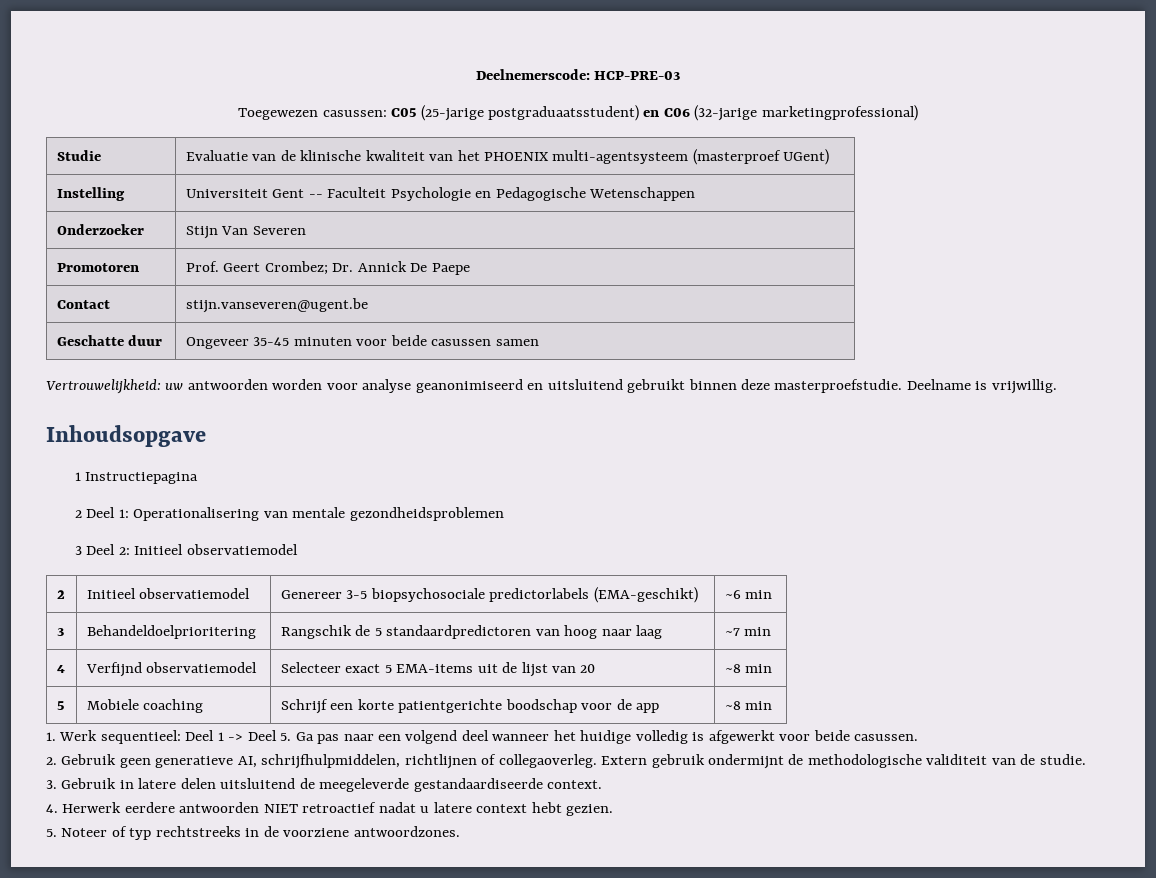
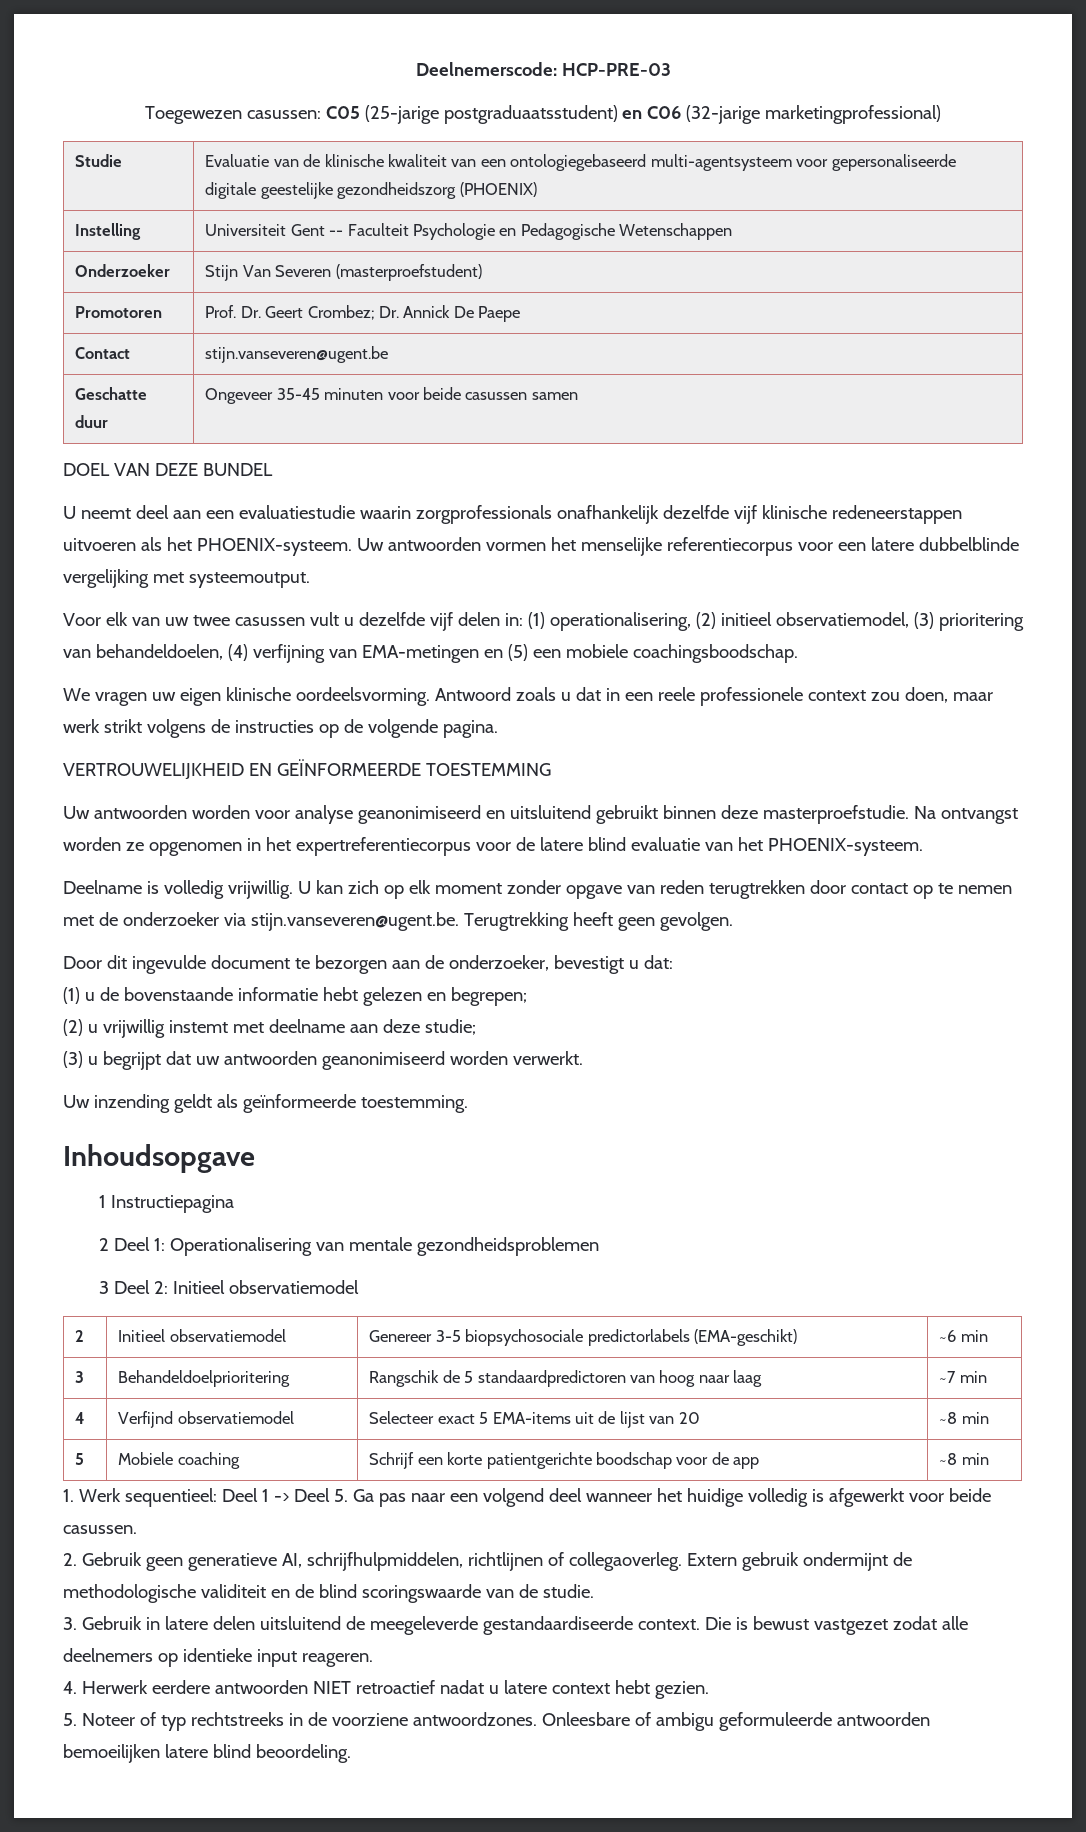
- Studie | Evaluatie van de klinische kwaliteit van het PHOENIX multi-agentsysteem (masterproef UGent)
+ Studie | Evaluatie van de klinische kwaliteit van een ontologiegebaseerd multi-agentsysteem voor gepersonaliseerde digitale geestelijke gezondheidszorg (PHOENIX)
- Onderzoeker | Stijn Van Severen
+ Onderzoeker | Stijn Van Severen (masterproefstudent)
- Promotoren | Prof. Geert Crombez; Dr. Annick De Paepe
+ Promotoren | Prof. Dr. Geert Crombez; Dr. Annick De Paepe
- Vertrouwelijkheid: uw antwoorden worden voor analyse geanonimiseerd en uitsluitend gebruikt binnen deze masterproefstudie. Deelname is vrijwillig.
+ DOEL VAN DEZE BUNDEL
+ U neemt deel aan een evaluatiestudie waarin zorgprofessionals onafhankelijk dezelfde vijf klinische redeneerstappen uitvoeren als het PHOENIX-systeem. Uw antwoorden vormen het menselijke referentiecorpus voor een latere dubbelblinde vergelijking met systeemoutput.
+ Voor elk van uw twee casussen vult u dezelfde vijf delen in: (1) operationalisering, (2) initieel observatiemodel, (3) prioritering van behandeldoelen, (4) verfijning van EMA-metingen en (5) een mobiele coachingsboodschap.
+ We vragen uw eigen klinische oordeelsvorming. Antwoord zoals u dat in een reele professionele context zou doen, maar werk strikt volgens de instructies op de volgende pagina.
+ VERTROUWELIJKHEID EN GEÏNFORMEERDE TOESTEMMING
+ Uw antwoorden worden voor analyse geanonimiseerd en uitsluitend gebruikt binnen deze masterproefstudie. Na ontvangst worden ze opgenomen in het expertreferentiecorpus voor de latere blind evaluatie van het PHOENIX-systeem.
+ Deelname is volledig vrijwillig. U kan zich op elk moment zonder opgave van reden terugtrekken door contact op te nemen met de onderzoeker via stijn.vanseveren@ugent.be. Terugtrekking heeft geen gevolgen.
+ Door dit ingevulde document te bezorgen aan de onderzoeker, bevestigt u dat:
+ (1) u de bovenstaande informatie hebt gelezen en begrepen;
+ (2) u vrijwillig instemt met deelname aan deze studie;
+ (3) u begrijpt dat uw antwoorden geanonimiseerd worden verwerkt.
+ Uw inzending geldt als geïnformeerde toestemming.
- Extern gebruik ondermijnt de methodologische validiteit van de studie.
+ Extern gebruik ondermijnt de methodologische validiteit en de blind scoringswaarde van de studie.
+ Die is bewust vastgezet zodat alle deelnemers op identieke input reageren.
+ Onleesbare of ambigu geformuleerde antwoorden bemoeilijken latere blind beoordeling.

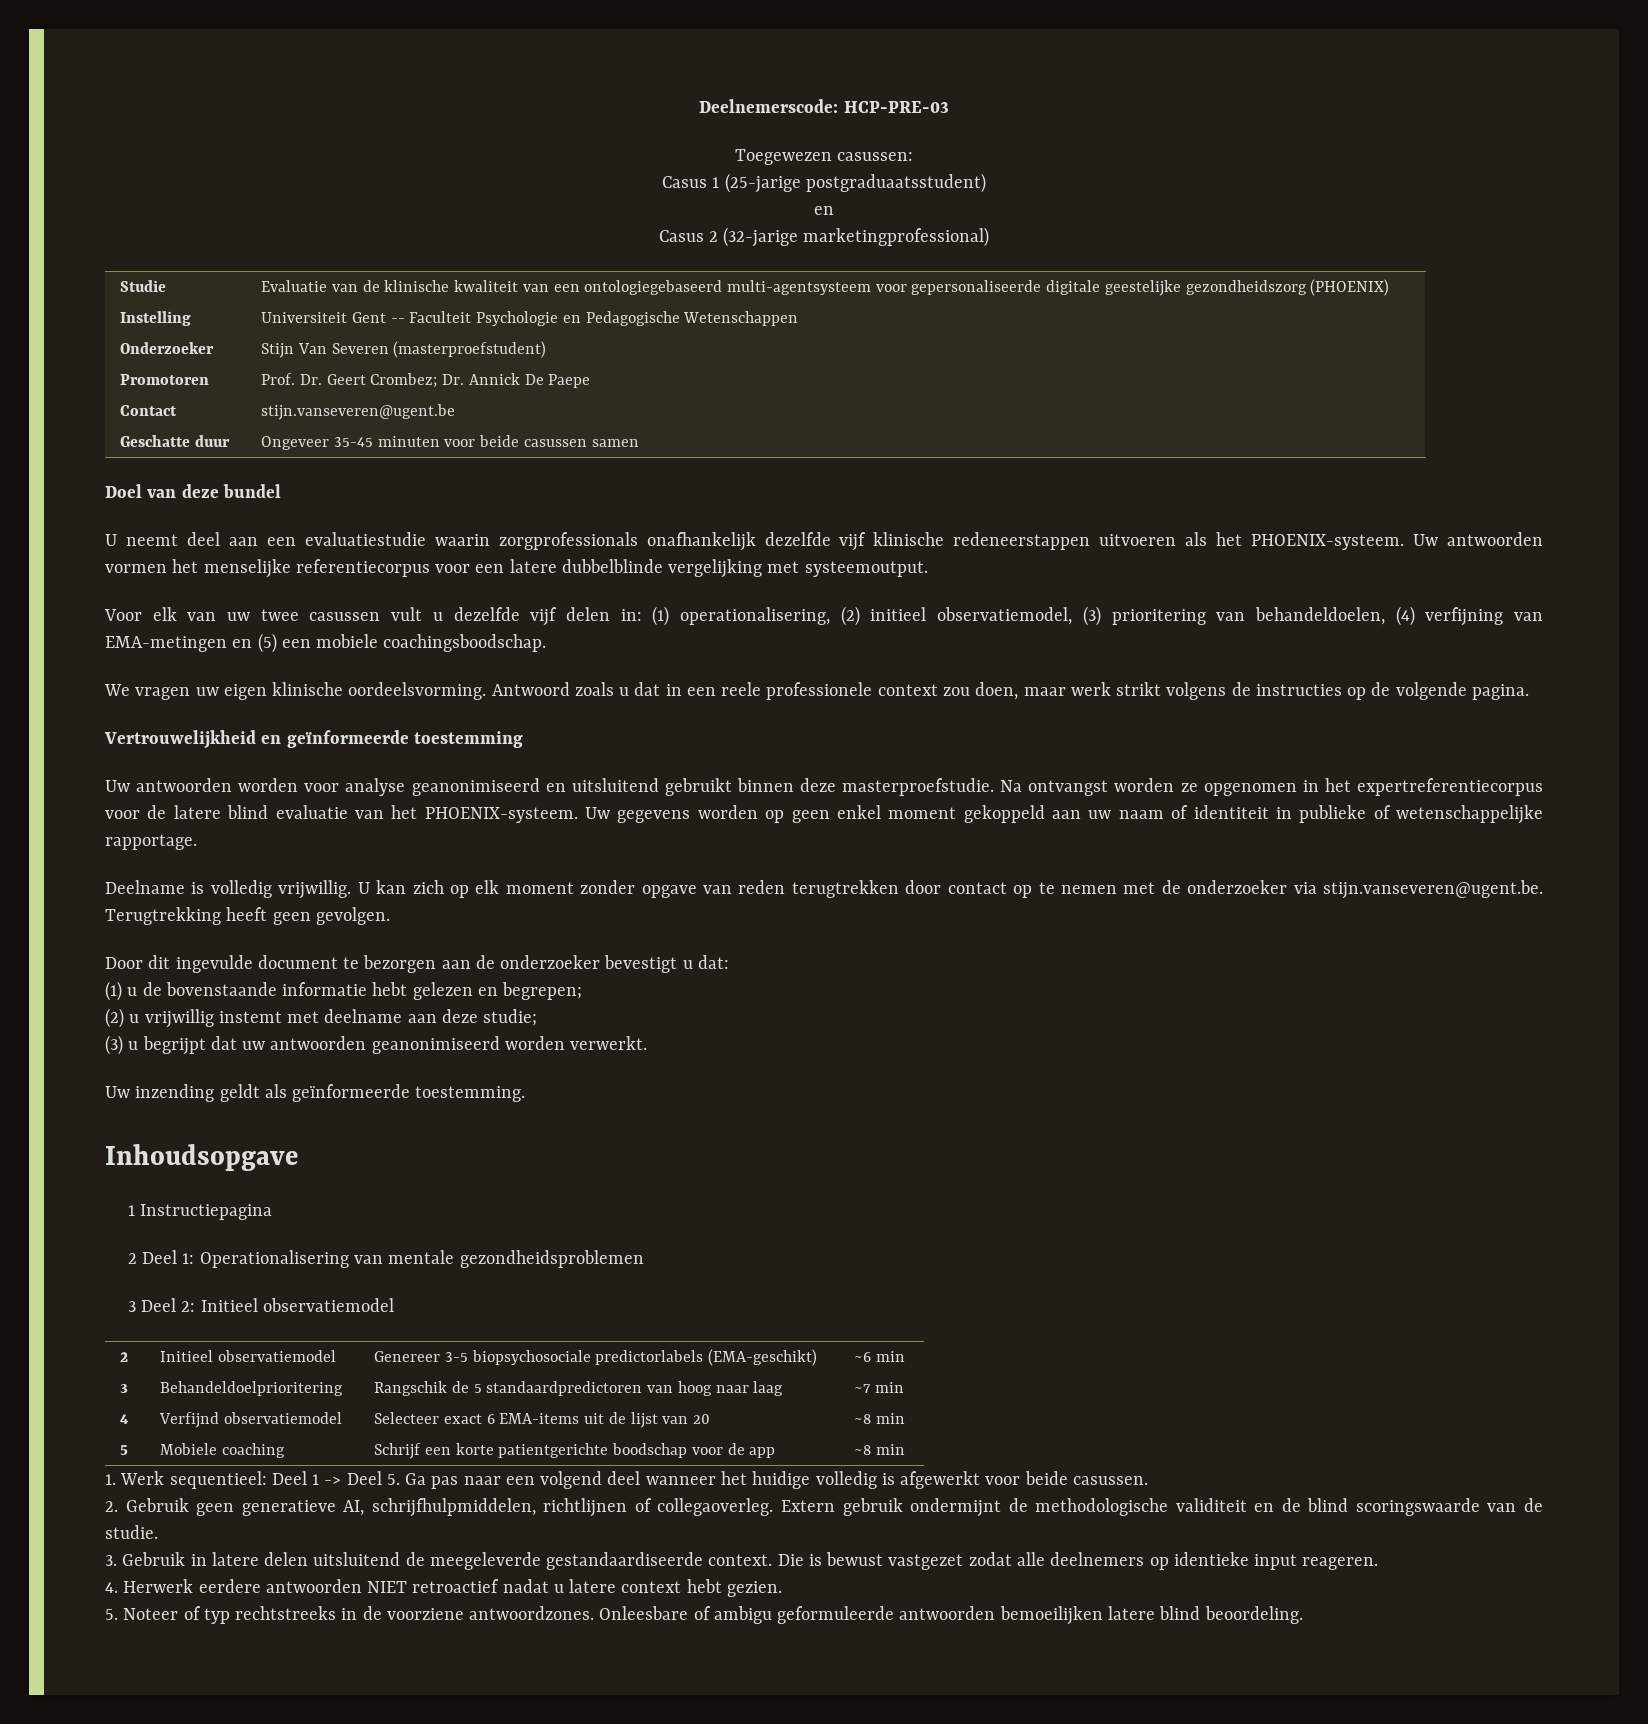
- Toegewezen casussen: C05 (25-jarige postgraduaatsstudent) en C06 (32-jarige marketingprofessional)
+ Toegewezen casussen:
+ Casus 1 (25-jarige postgraduaatsstudent)
+ en
+ Casus 2 (32-jarige marketingprofessional)
- DOEL VAN DEZE BUNDEL
+ Doel van deze bundel
- VERTROUWELIJKHEID EN GEÏNFORMEERDE TOESTEMMING
+ Vertrouwelijkheid en geïnformeerde toestemming
+ Uw gegevens worden op geen enkel moment gekoppeld aan uw naam of identiteit in publieke of wetenschappelijke rapportage.
- Door dit ingevulde document te bezorgen aan de onderzoeker, bevestigt u dat:
+ Door dit ingevulde document te bezorgen aan de onderzoeker bevestigt u dat:
- 4 | Verfijnd observatiemodel | Selecteer exact 5 EMA-items uit de lijst van 20 | ~8 min
+ 4 | Verfijnd observatiemodel | Selecteer exact 6 EMA-items uit de lijst van 20 | ~8 min

